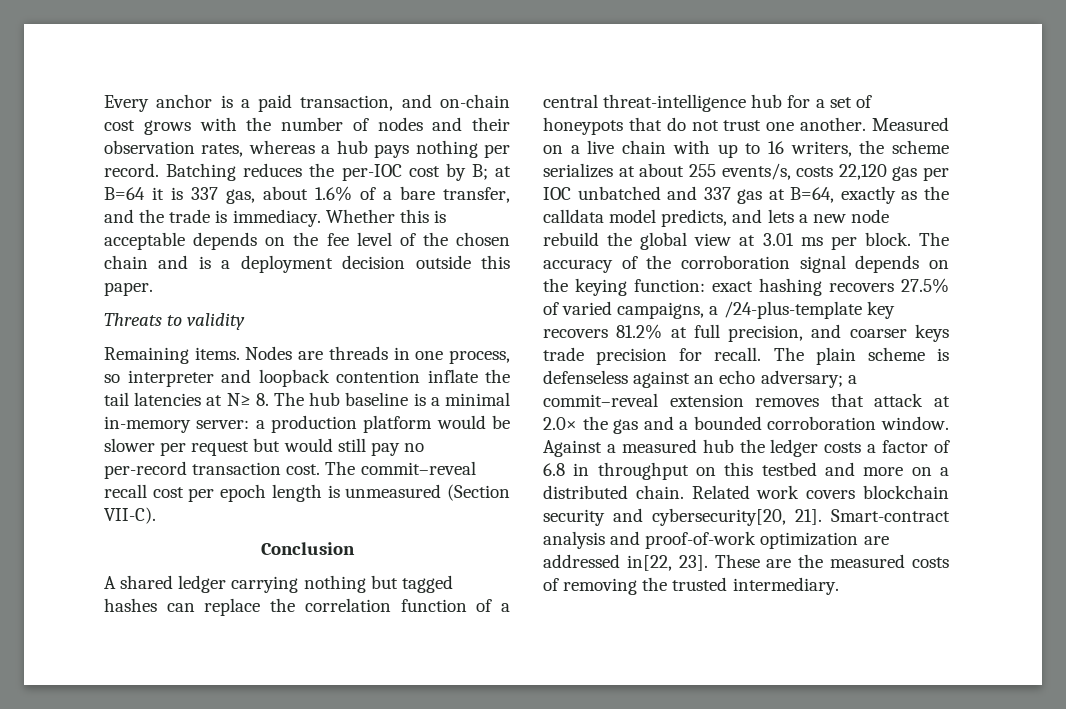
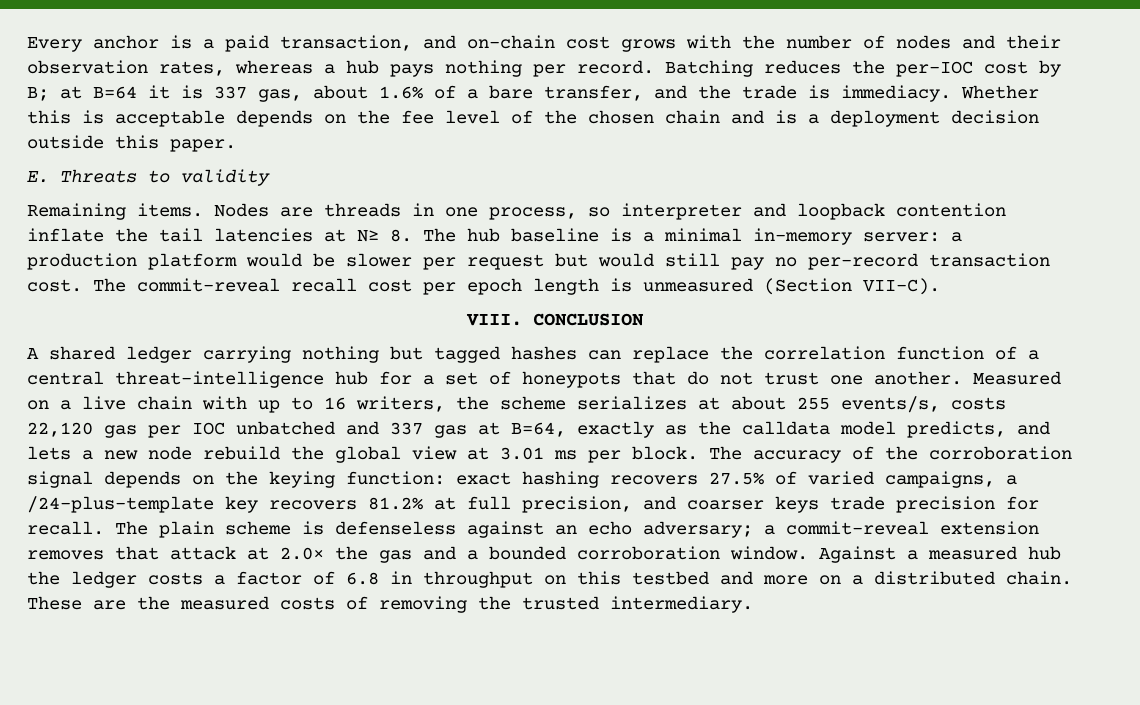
- Threats to validity
+ E. Threats to validity
- Conclusion
+ VIII. CONCLUSION
- Related work covers blockchain security and cybersecurity[20, 21]. Smart-contract analysis and proof-of-work optimization are addressed in[22, 23].

